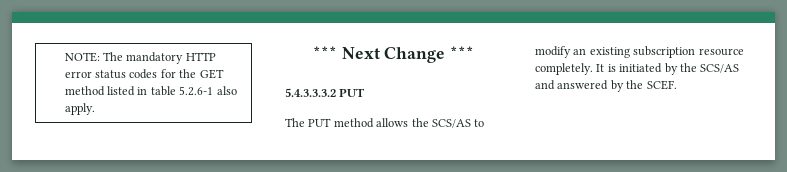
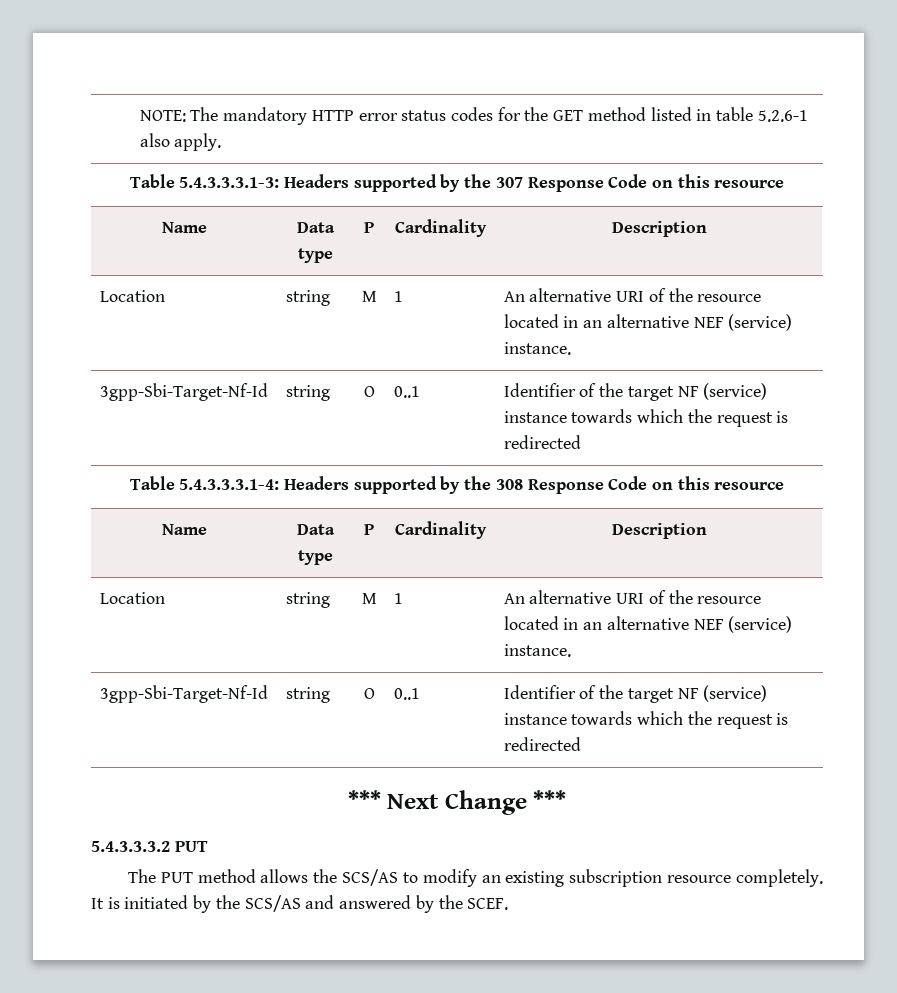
+ Table 5.4.3.3.3.1-3: Headers supported by the 307 Response Code on this resource
+ Name | Data type | P | Cardinality | Description
+ Location | string | M | 1 | An alternative URI of the resource located in an alternative NEF (service) instance.
+ 3gpp-Sbi-Target-Nf-Id | string | O | 0..1 | Identifier of the target NF (service) instance towards which the request is redirected
+ Table 5.4.3.3.3.1-4: Headers supported by the 308 Response Code on this resource
+ Name | Data type | P | Cardinality | Description
+ Location | string | M | 1 | An alternative URI of the resource located in an alternative NEF (service) instance.
+ 3gpp-Sbi-Target-Nf-Id | string | O | 0..1 | Identifier of the target NF (service) instance towards which the request is redirected

